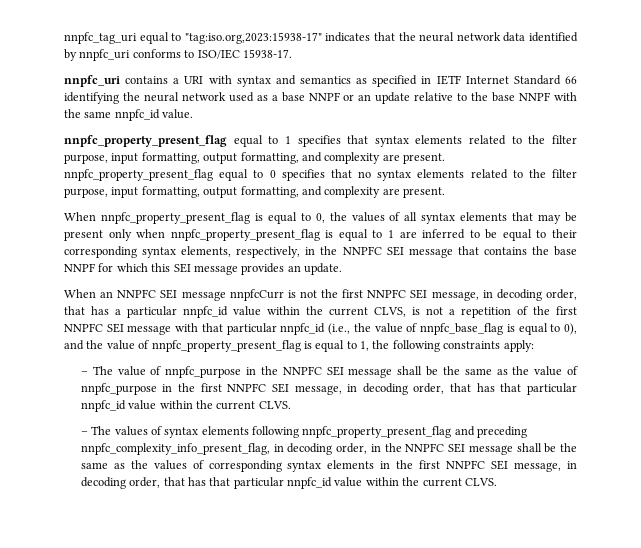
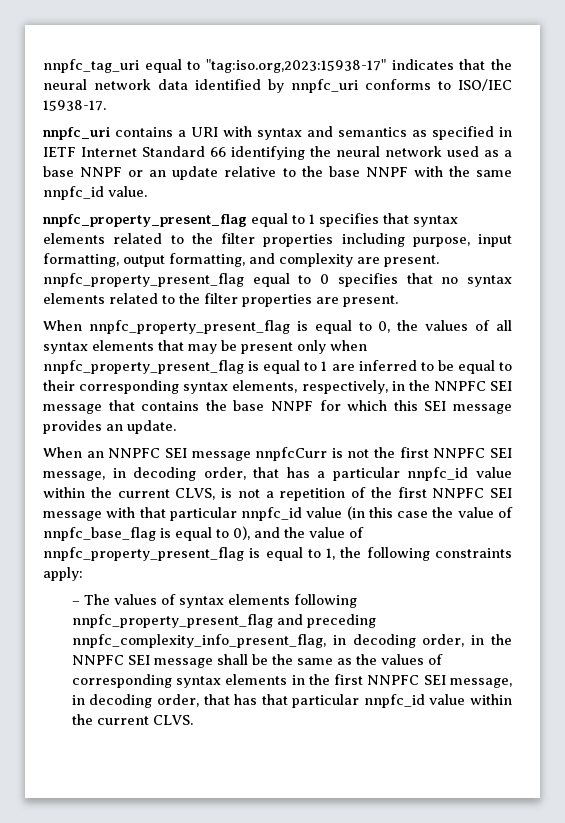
- nnpfc_property_present_flag equal to 1 specifies that syntax elements related to the filter purpose, input formatting, output formatting, and complexity are present. nnpfc_property_present_flag equal to 0 specifies that no syntax elements related to the filter purpose, input formatting, output formatting, and complexity are present.
+ nnpfc_property_present_flag equal to 1 specifies that syntax elements related to the filter properties including purpose, input formatting, output formatting, and complexity are present. nnpfc_property_present_flag equal to 0 specifies that no syntax elements related to the filter properties are present.
- When an NNPFC SEI message nnpfcCurr is not the first NNPFC SEI message, in decoding order, that has a particular nnpfc_id value within the current CLVS, is not a repetition of the first NNPFC SEI message with that particular nnpfc_id (i.e., the value of nnpfc_base_flag is equal to 0), and the value of nnpfc_property_present_flag is equal to 1, the following constraints apply:
+ When an NNPFC SEI message nnpfcCurr is not the first NNPFC SEI message, in decoding order, that has a particular nnpfc_id value within the current CLVS, is not a repetition of the first NNPFC SEI message with that particular nnpfc_id value (in this case the value of nnpfc_base_flag is equal to 0), and the value of nnpfc_property_present_flag is equal to 1, the following constraints apply:
- – The value of nnpfc_purpose in the NNPFC SEI message shall be the same as the value of nnpfc_purpose in the first NNPFC SEI message, in decoding order, that has that particular nnpfc_id value within the current CLVS.

